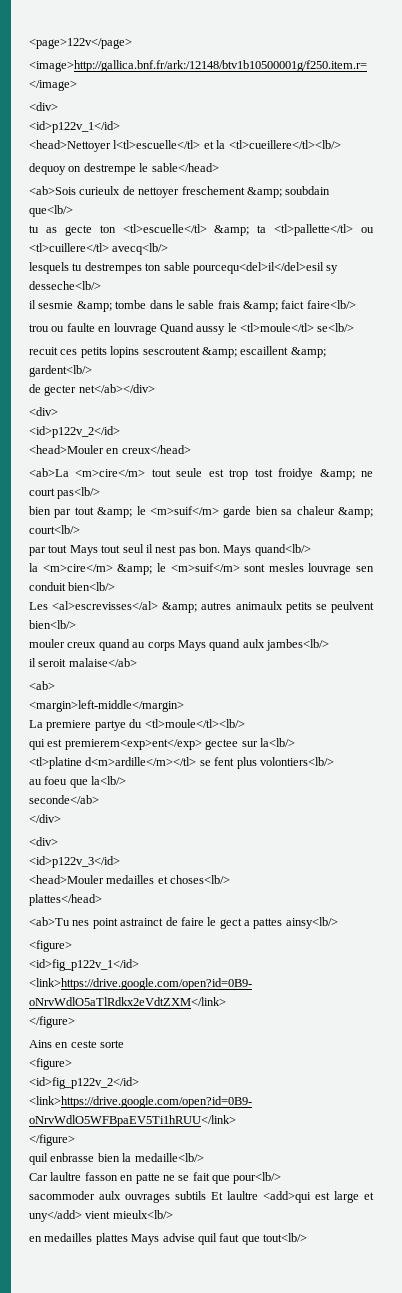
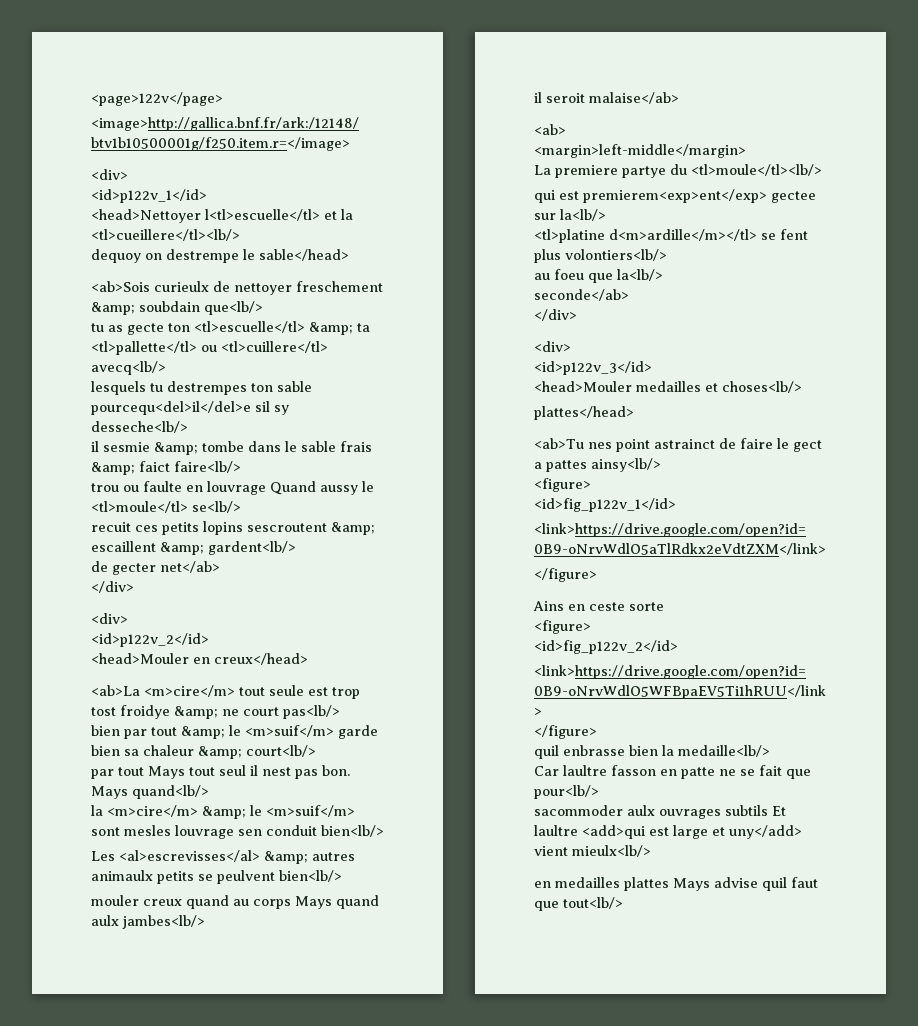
- lesquels tu destrempes ton sable pourcequ<del>il</del>esil sy desseche<lb/>
+ lesquels tu destrempes ton sable pourcequ<del>il</del>e sil sy desseche<lb/>
- de gecter net</ab></div>
+ de gecter net</ab>
+ </div>

